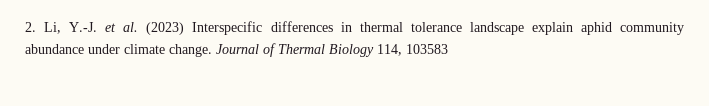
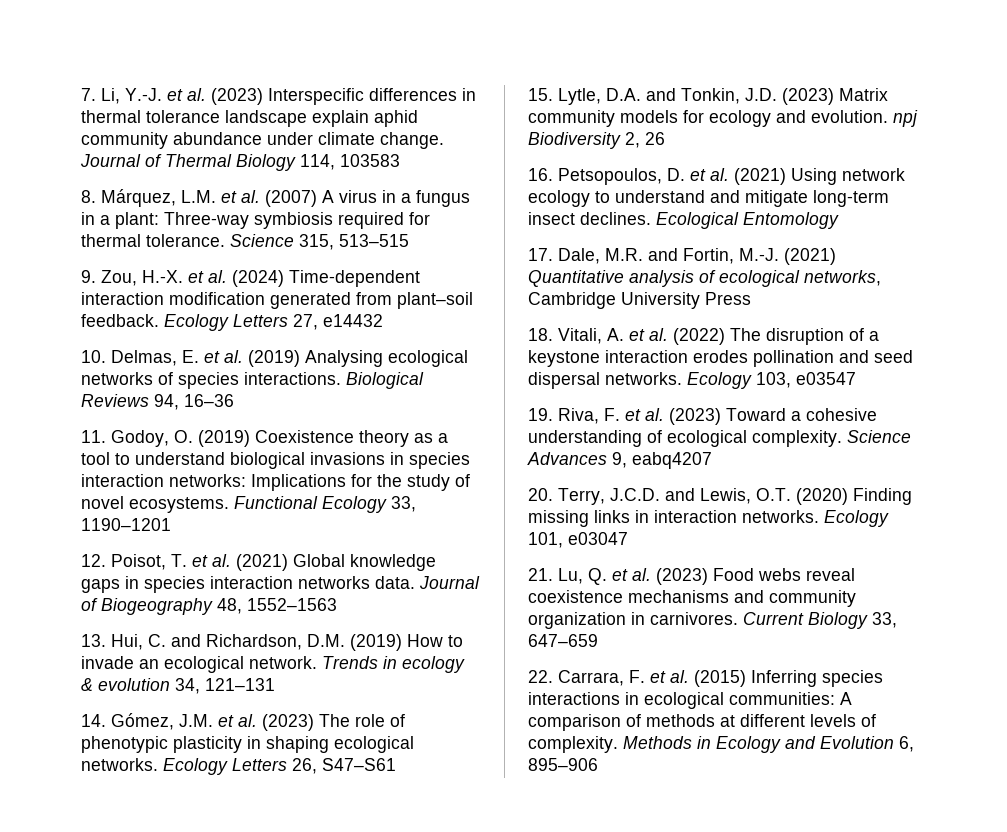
- 2. Li, Y.-J. et al. (2023) Interspecific differences in thermal tolerance landscape explain aphid community abundance under climate change.
+ 7. Li, Y.-J. et al. (2023) Interspecific differences in thermal tolerance landscape explain aphid community abundance under climate change.
+ 8. Márquez, L.M. et al. (2007) A virus in a fungus in a plant: Three-way symbiosis required for thermal tolerance. Science 315, 513–515
+ 9. Zou, H.-X. et al. (2024) Time-dependent interaction modification generated from plant–soil feedback. Ecology Letters 27, e14432
+ 10. Delmas, E. et al. (2019) Analysing ecological networks of species interactions. Biological Reviews 94, 16–36
+ 11. Godoy, O. (2019) Coexistence theory as a tool to understand biological invasions in species interaction networks: Implications for the study of novel ecosystems. Functional Ecology 33, 1190–1201
+ 12. Poisot, T. et al. (2021) Global knowledge gaps in species interaction networks data. Journal of Biogeography 48, 1552–1563
+ 13. Hui, C. and Richardson, D.M. (2019) How to invade an ecological network. Trends in ecology & evolution 34, 121–131
+ 14. Gómez, J.M. et al. (2023) The role of phenotypic plasticity in shaping ecological networks. Ecology Letters 26, S47–S61
+ 15. Lytle, D.A. and Tonkin, J.D. (2023) Matrix community models for ecology and evolution. npj Biodiversity 2, 26
+ 16. Petsopoulos, D. et al. (2021) Using network ecology to understand and mitigate long-term insect declines. Ecological Entomology
+ 17. Dale, M.R. and Fortin, M.-J. (2021) Quantitative analysis of ecological networks, Cambridge University Press
+ 18. Vitali, A. et al. (2022) The disruption of a keystone interaction erodes pollination and seed dispersal networks. Ecology 103, e03547
+ 19. Riva, F. et al. (2023) Toward a cohesive understanding of ecological complexity. Science Advances 9, eabq4207
+ 20. Terry, J.C.D. and Lewis, O.T. (2020) Finding missing links in interaction networks. Ecology 101, e03047
+ 21. Lu, Q. et al. (2023) Food webs reveal coexistence mechanisms and community organization in carnivores. Current Biology 33, 647–659
+ 22. Carrara, F. et al. (2015) Inferring species interactions in ecological communities: A comparison of methods at different levels of complexity. Methods in Ecology and Evolution 6, 895–906

